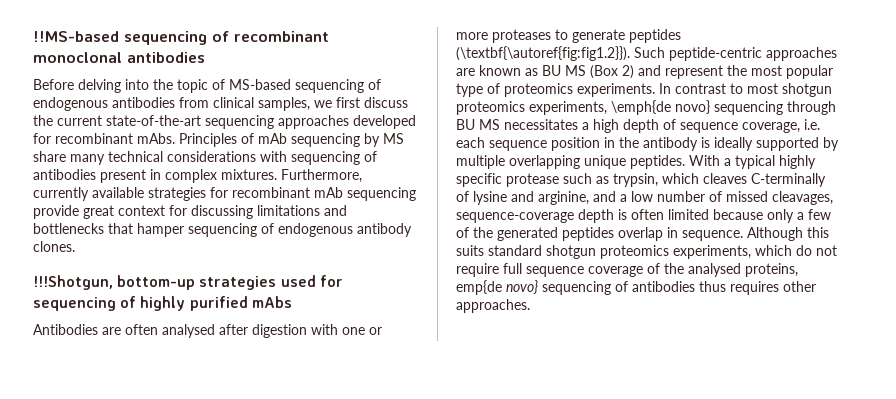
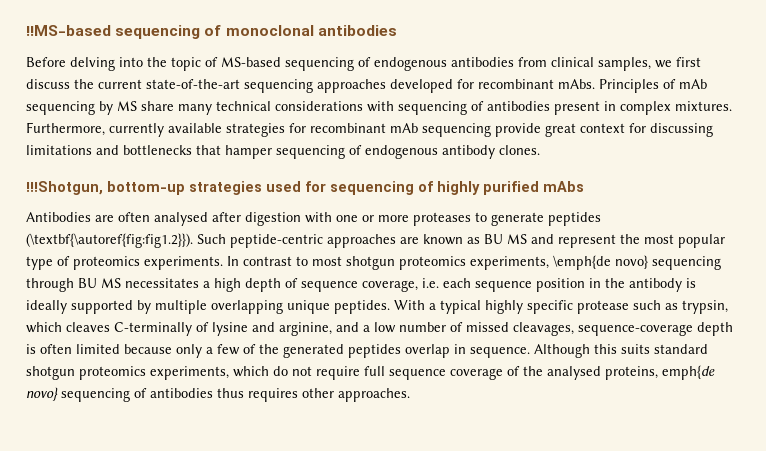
- !!MS-based sequencing of recombinant monoclonal antibodies
+ !!MS-based sequencing of monoclonal antibodies
- Antibodies are often analysed after digestion with one or more proteases to generate peptides (\textbf{\autoref{fig:fig1.2}}). Such peptide-centric approaches are known as BU MS (Box 2) and represent the most popular type of proteomics experiments.
+ Antibodies are often analysed after digestion with one or more proteases to generate peptides (\textbf{\autoref{fig:fig1.2}}). Such peptide-centric approaches are known as BU MS and represent the most popular type of proteomics experiments.
- Although this suits standard shotgun proteomics experiments, which do not require full sequence coverage of the analysed proteins, emp{de novo} sequencing of antibodies thus requires other approaches.
+ Although this suits standard shotgun proteomics experiments, which do not require full sequence coverage of the analysed proteins, emph{de novo} sequencing of antibodies thus requires other approaches.

